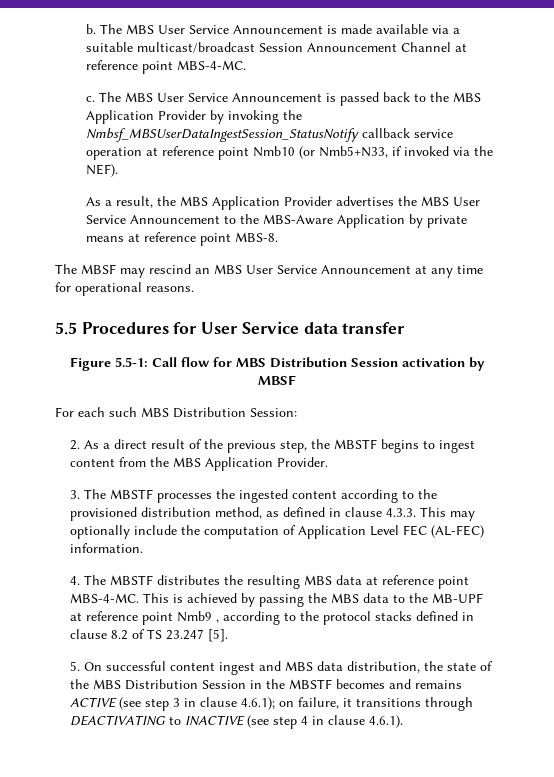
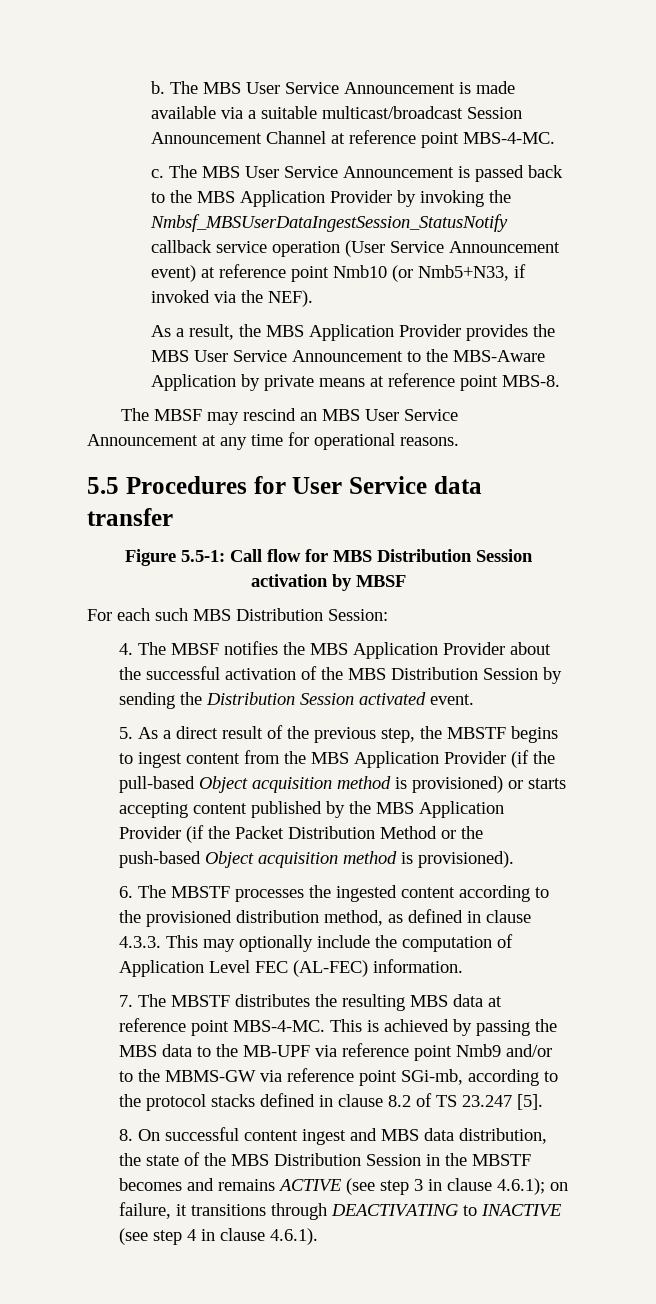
- The MBS User Service Announcement is passed back to the MBS Application Provider by invoking the Nmbsf_MBSUserDataIngestSession_StatusNotify callback service operation at reference point Nmb10 (or Nmb5+N33, if invoked via the NEF).
+ The MBS User Service Announcement is passed back to the MBS Application Provider by invoking the Nmbsf_MBSUserDataIngestSession_StatusNotify callback service operation (User Service Announcement event) at reference point Nmb10 (or Nmb5+N33, if invoked via the NEF).
- As a result, the MBS Application Provider advertises the MBS User Service Announcement to the MBS-Aware Application by private means at reference point MBS-8.
+ As a result, the MBS Application Provider provides the MBS User Service Announcement to the MBS-Aware Application by private means at reference point MBS-8.
- 2. As a direct result of the previous step, the MBSTF begins to ingest content from the MBS Application Provider.
- 3. The MBSTF processes the ingested content according to the provisioned distribution method, as defined in clause 4.3.3. This may optionally include the computation of Application Level FEC (AL-FEC) information.
+ 4. The MBSF notifies the MBS Application Provider about the successful activation of the MBS Distribution Session by sending the Distribution Session activated event.
+ 5. As a direct result of the previous step, the MBSTF begins to ingest content from the MBS Application Provider (if the pull-based Object acquisition method is provisioned) or starts accepting content published by the MBS Application Provider (if the Packet Distribution Method or the push-based Object acquisition method is provisioned).
+ 6. The MBSTF processes the ingested content according to the provisioned distribution method, as defined in clause 4.3.3. This may optionally include the computation of Application Level FEC (AL-FEC) information.
- 4. The MBSTF distributes the resulting MBS data at reference point MBS-4-MC.
+ 7. The MBSTF distributes the resulting MBS data at reference point MBS-4-MC.
- This is achieved by passing the MBS data to the MB-UPF at reference point Nmb9 , according to the protocol stacks defined in clause 8.2 of TS 23.247 [5].
+ This is achieved by passing the MBS data to the MB-UPF via reference point Nmb9 and/or to the MBMS-GW via reference point SGi-mb, according to the protocol stacks defined in clause 8.2 of TS 23.247 [5].
- 5. On successful content ingest and MBS data distribution, the state of the MBS Distribution Session in the MBSTF becomes and remains ACTIVE (see step 3 in clause 4.6.1); on failure, it transitions through DEACTIVATING to INACTIVE (see step 4 in clause 4.6.1).
+ 8. On successful content ingest and MBS data distribution, the state of the MBS Distribution Session in the MBSTF becomes and remains ACTIVE (see step 3 in clause 4.6.1); on failure, it transitions through DEACTIVATING to INACTIVE (see step 4 in clause 4.6.1).

